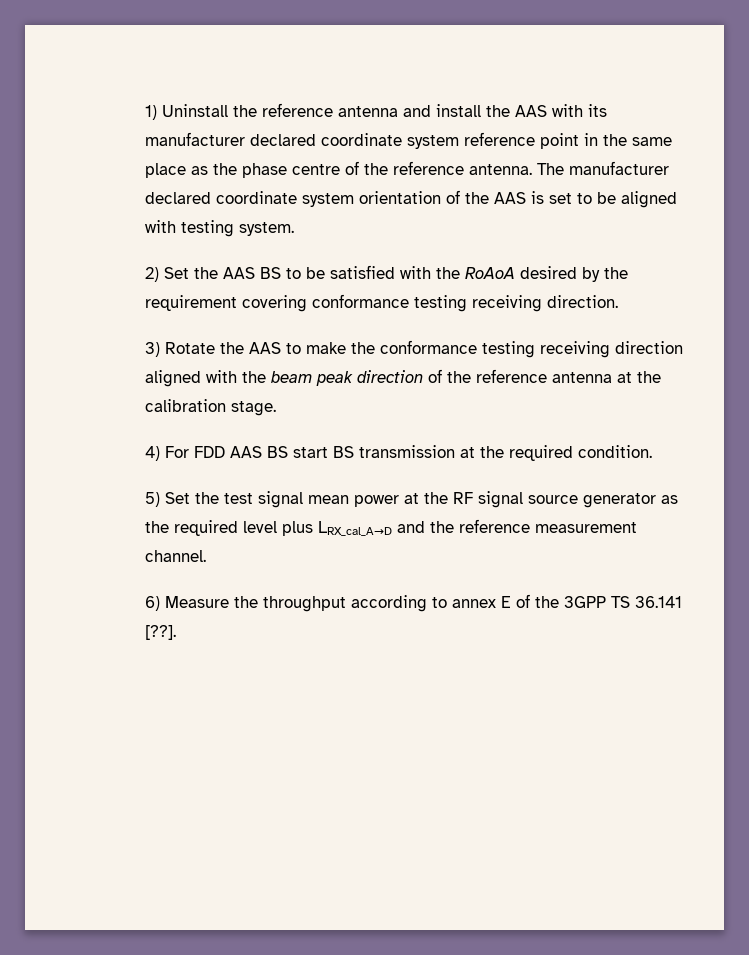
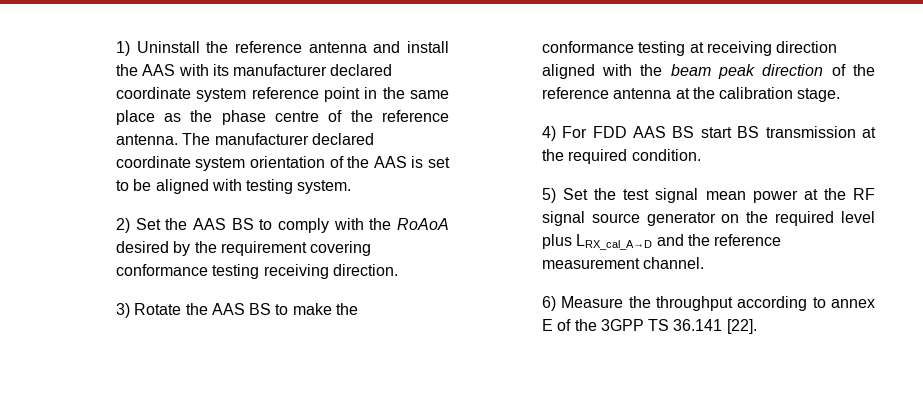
- 2) Set the AAS BS to be satisfied with the RoAoA desired by the requirement covering conformance testing receiving direction.
+ 2) Set the AAS BS to comply with the RoAoA desired by the requirement covering conformance testing receiving direction.
- 3) Rotate the AAS to make the conformance testing receiving direction aligned with the beam peak direction of the reference antenna at the calibration stage.
+ 3) Rotate the AAS BS to make the conformance testing at receiving direction aligned with the beam peak direction of the reference antenna at the calibration stage.
- 5) Set the test signal mean power at the RF signal source generator as the required level plus LRX_cal_A→D and the reference measurement channel.
+ 5) Set the test signal mean power at the RF signal source generator on the required level plus LRX_cal_A→D and the reference measurement channel.
- 6) Measure the throughput according to annex E of the 3GPP TS 36.141 [??].
+ 6) Measure the throughput according to annex E of the 3GPP TS 36.141 [22].

